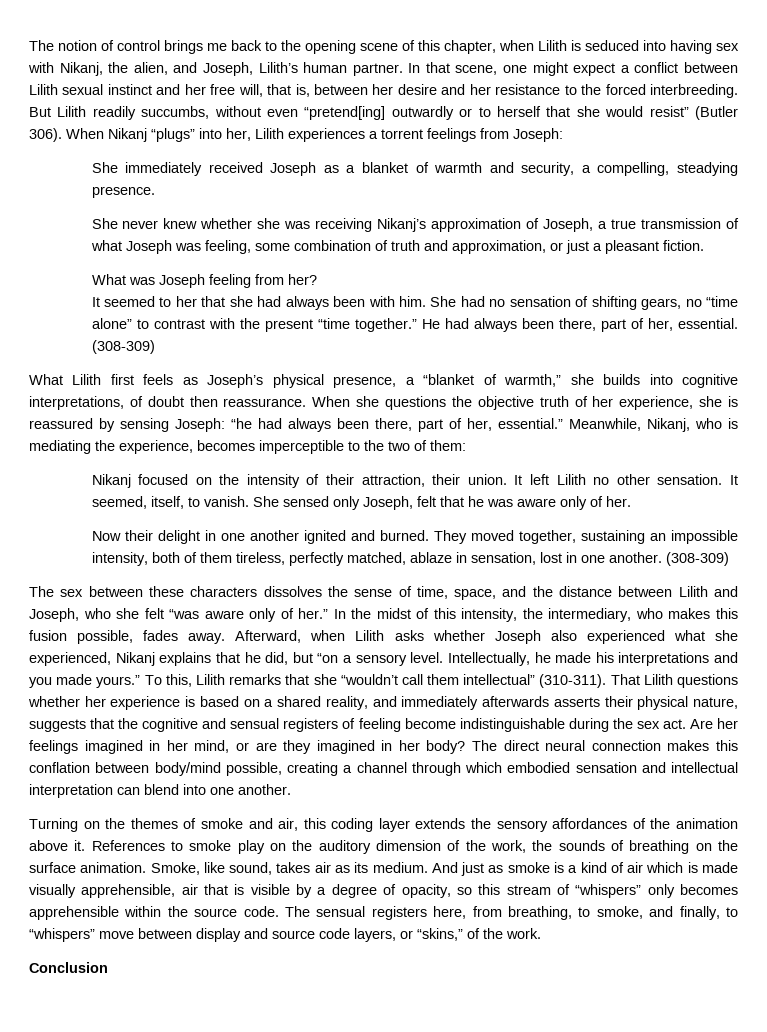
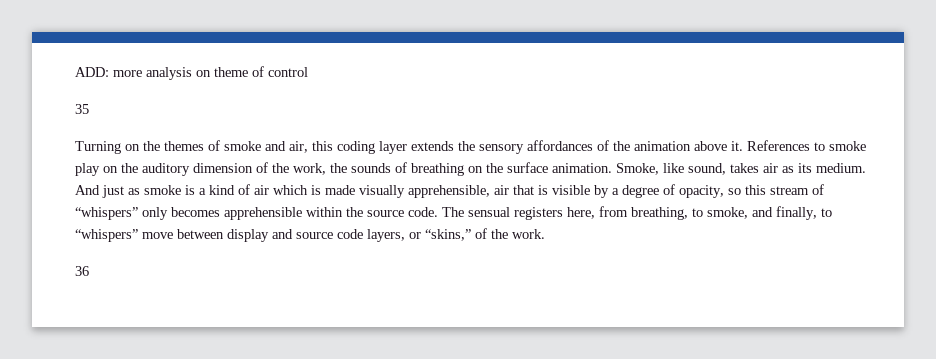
- The notion of control brings me back to the opening scene of this chapter, when Lilith is seduced into having sex with Nikanj, the alien, and Joseph, Lilith’s human partner. In that scene, one might expect a conflict between Lilith sexual instinct and her free will, that is, between her desire and her resistance to the forced interbreeding. But Lilith readily succumbs, without even “pretend[ing] outwardly or to herself that she would resist” (Butler 306). When Nikanj “plugs” into her, Lilith experiences a torrent feelings from Joseph:
- She immediately received Joseph as a blanket of warmth and security, a compelling, steadying presence.
- She never knew whether she was receiving Nikanj’s approximation of Joseph, a true transmission of what Joseph was feeling, some combination of truth and approximation, or just a pleasant fiction.
- What was Joseph feeling from her?
- It seemed to her that she had always been with him. She had no sensation of shifting gears, no “time alone” to contrast with the present “time together.” He had always been there, part of her, essential. (308-309)
- What Lilith first feels as Joseph’s physical presence, a “blanket of warmth,” she builds into cognitive interpretations, of doubt then reassurance. When she questions the objective truth of her experience, she is reassured by sensing Joseph: “he had always been there, part of her, essential.” Meanwhile, Nikanj, who is mediating the experience, becomes imperceptible to the two of them:
- Nikanj focused on the intensity of their attraction, their union. It left Lilith no other sensation. It seemed, itself, to vanish. She sensed only Joseph, felt that he was aware only of her.
- Now their delight in one another ignited and burned. They moved together, sustaining an impossible intensity, both of them tireless, perfectly matched, ablaze in sensation, lost in one another. (308-309)
- The sex between these characters dissolves the sense of time, space, and the distance between Lilith and Joseph, who she felt “was aware only of her.” In the midst of this intensity, the intermediary, who makes this fusion possible, fades away. Afterward, when Lilith asks whether Joseph also experienced what she experienced, Nikanj explains that he did, but “on a sensory level. Intellectually, he made his interpretations and you made yours.” To this, Lilith remarks that she “wouldn’t call them intellectual” (310-311). That Lilith questions whether her experience is based on a shared reality, and immediately afterwards asserts their physical nature, suggests that the cognitive and sensual registers of feeling become indistinguishable during the sex act. Are her feelings imagined in her mind, or are they imagined in her body? The direct neural connection makes this conflation between body/mind possible, creating a channel through which embodied sensation and intellectual interpretation can blend into one another.
+ ADD: more analysis on theme of control
+ 35
- Conclusion
+ 36

